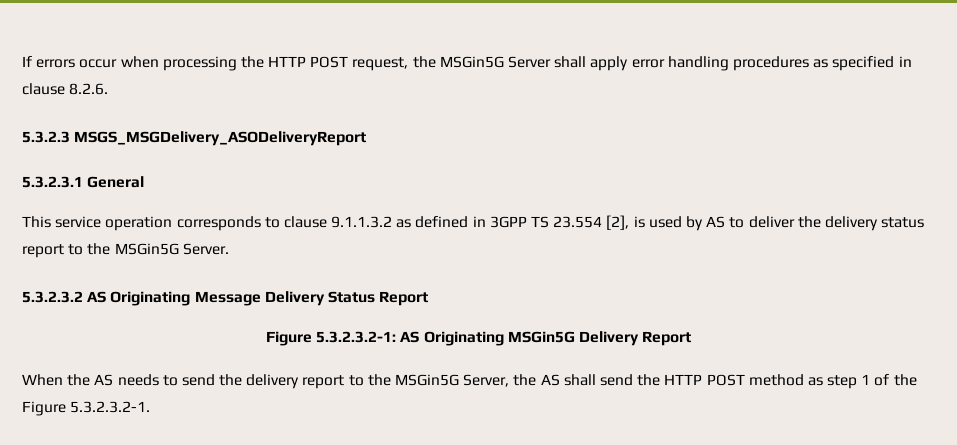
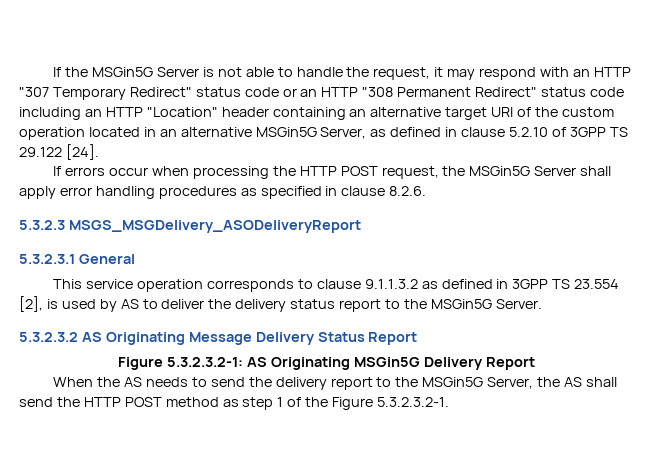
+ If the MSGin5G Server is not able to handle the request, it may respond with an HTTP "307 Temporary Redirect" status code or an HTTP "308 Permanent Redirect" status code including an HTTP "Location" header containing an alternative target URI of the custom operation located in an alternative MSGin5G Server, as defined in clause 5.2.10 of 3GPP TS 29.122 [24].

